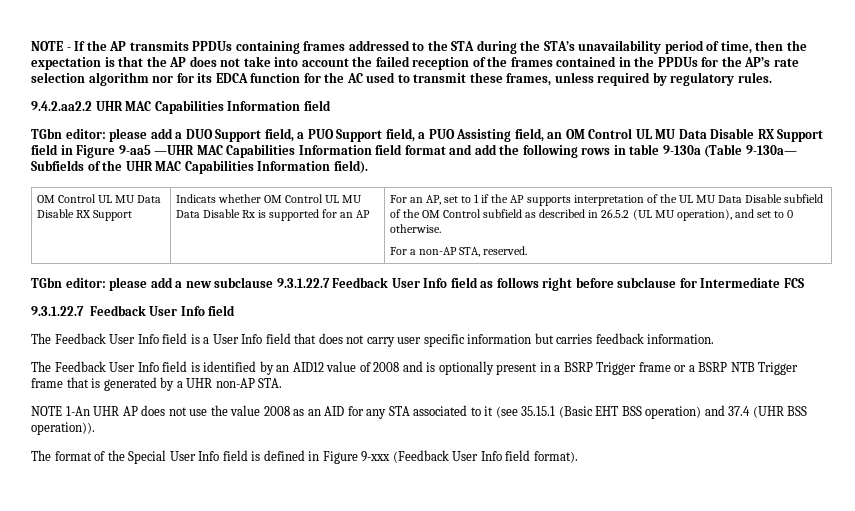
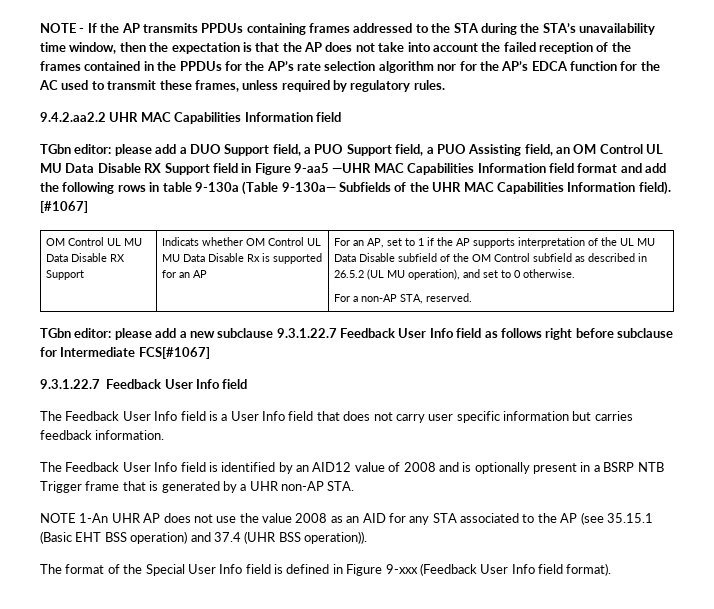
- NOTE - If the AP transmits PPDUs containing frames addressed to the STA during the STA’s unavailability period of time, then the expectation is that the AP does not take into account the failed reception of the frames contained in the PPDUs for the AP’s rate selection algorithm nor for its EDCA function for the AC used to transmit these frames, unless required by regulatory rules.
+ NOTE - If the AP transmits PPDUs containing frames addressed to the STA during the STA’s unavailability time window, then the expectation is that the AP does not take into account the failed reception of the frames contained in the PPDUs for the AP’s rate selection algorithm nor for the AP’s EDCA function for the AC used to transmit these frames, unless required by regulatory rules.
+ [#1067]
- TGbn editor: please add a new subclause 9.3.1.22.7 Feedback User Info field as follows right before subclause for Intermediate FCS
+ TGbn editor: please add a new subclause 9.3.1.22.7 Feedback User Info field as follows right before subclause for Intermediate FCS[#1067]
- The Feedback User Info field is identified by an AID12 value of 2008 and is optionally present in a BSRP Trigger frame or a BSRP NTB Trigger frame that is generated by a UHR non-AP STA.
+ The Feedback User Info field is identified by an AID12 value of 2008 and is optionally present in a BSRP NTB Trigger frame that is generated by a UHR non-AP STA.
- NOTE 1-An UHR AP does not use the value 2008 as an AID for any STA associated to it (see 35.15.1 (Basic EHT BSS operation) and 37.4 (UHR BSS operation)).
+ NOTE 1-An UHR AP does not use the value 2008 as an AID for any STA associated to the AP (see 35.15.1 (Basic EHT BSS operation) and 37.4 (UHR BSS operation)).

